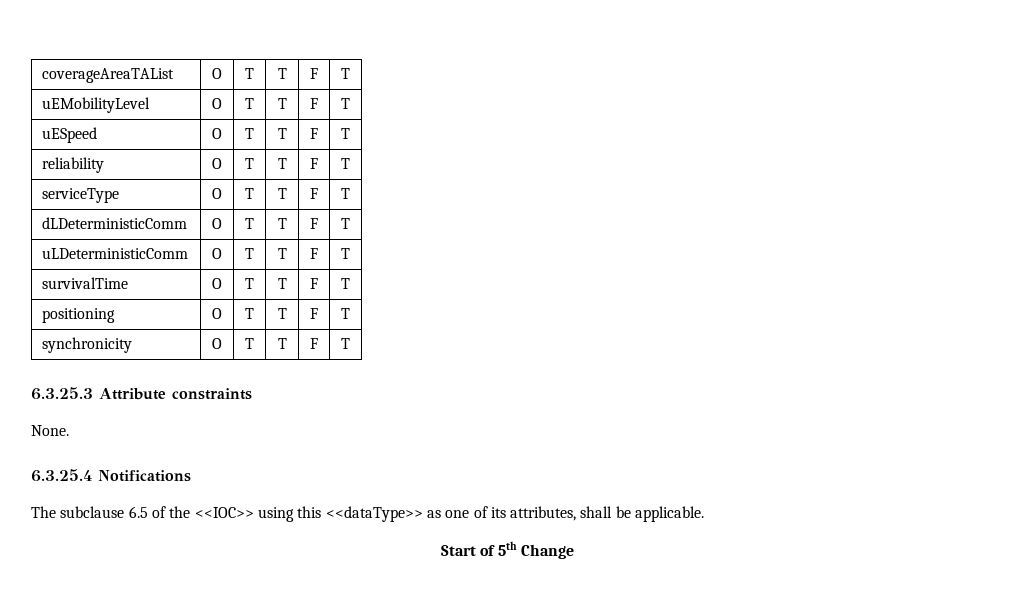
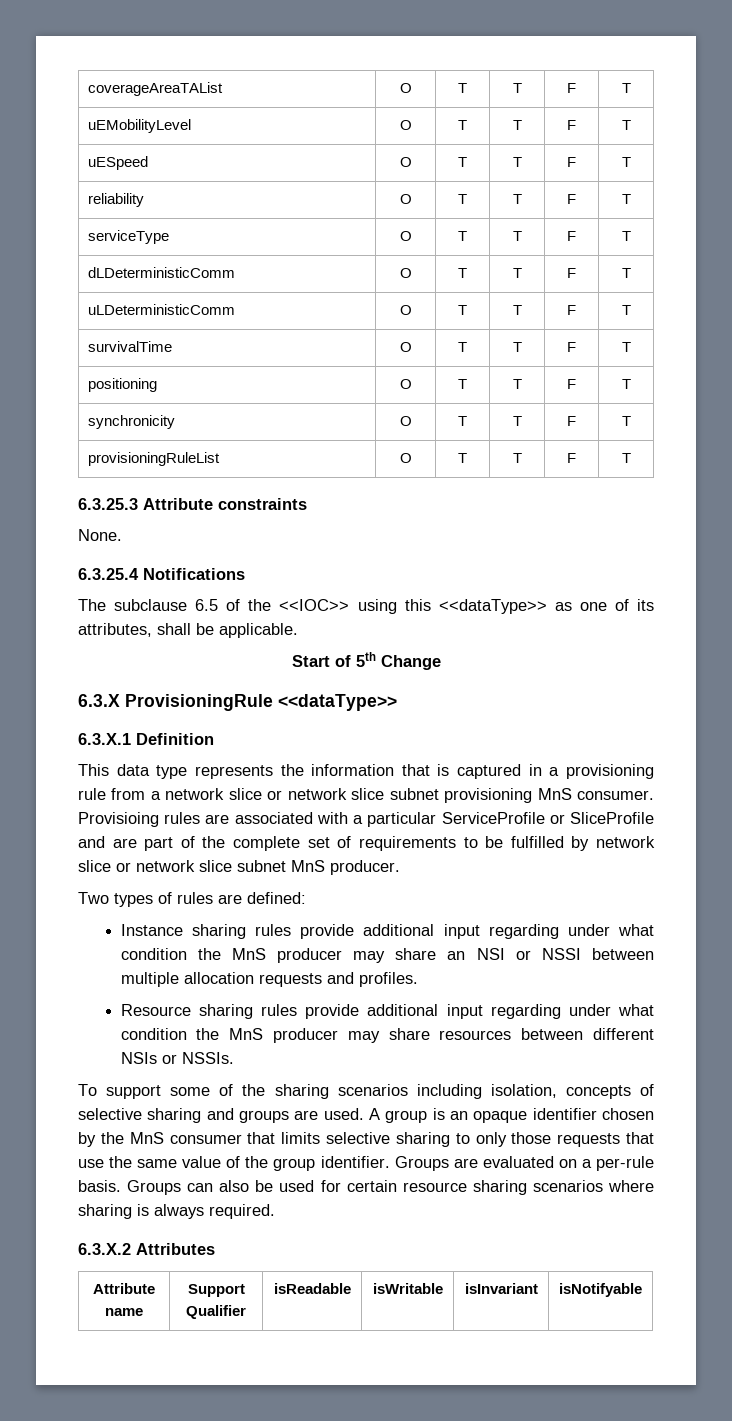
+ provisioningRuleList | O | T | T | F | T
+ 6.3.X ProvisioningRule <<dataType>>
+ 6.3.X.1 Definition
+ This data type represents the information that is captured in a provisioning rule from a network slice or network slice subnet provisioning MnS consumer. Provisioing rules are associated with a particular ServiceProfile or SliceProfile and are part of the complete set of requirements to be fulfilled by network slice or network slice subnet MnS producer.
+ Two types of rules are defined:
+ Instance sharing rules provide additional input regarding under what condition the MnS producer may share an NSI or NSSI between multiple allocation requests and profiles.
+ Resource sharing rules provide additional input regarding under what condition the MnS producer may share resources between different NSIs or NSSIs.
+ To support some of the sharing scenarios including isolation, concepts of selective sharing and groups are used. A group is an opaque identifier chosen by the MnS consumer that limits selective sharing to only those requests that use the same value of the group identifier. Groups are evaluated on a per-rule basis. Groups can also be used for certain resource sharing scenarios where sharing is always required.
+ 6.3.X.2 Attributes
+ Attribute name | Support Qualifier | isReadable | isWritable | isInvariant | isNotifyable

